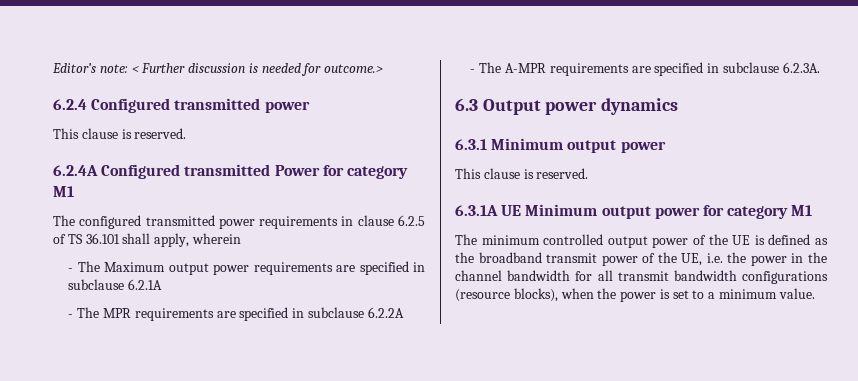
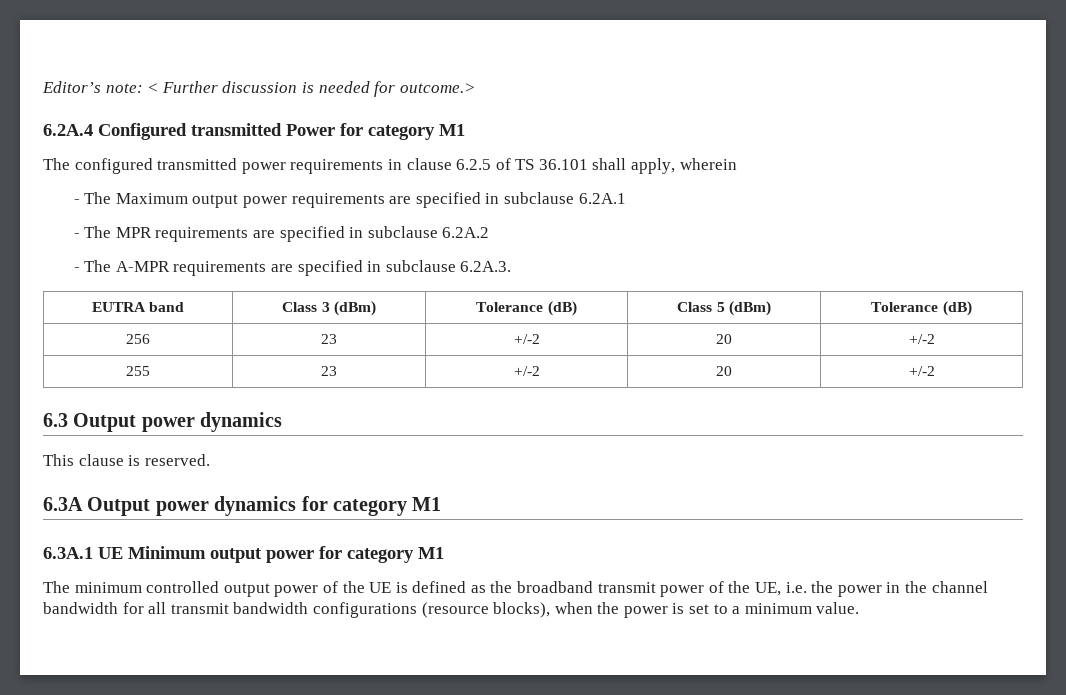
- 6.2.4 Configured transmitted power
- This clause is reserved.
- 6.2.4A Configured transmitted Power for category M1
+ 6.2A.4 Configured transmitted Power for category M1
- - The Maximum output power requirements are specified in subclause 6.2.1A
+ - The Maximum output power requirements are specified in subclause 6.2A.1
- - The MPR requirements are specified in subclause 6.2.2A
+ - The MPR requirements are specified in subclause 6.2A.2
- - The A-MPR requirements are specified in subclause 6.2.3A.
+ - The A-MPR requirements are specified in subclause 6.2A.3.
+ EUTRA band | Class 3 (dBm) | Tolerance (dB) | Class 5 (dBm) | Tolerance (dB)
+ 256 | 23 | +/-2 | 20 | +/-2
+ 255 | 23 | +/-2 | 20 | +/-2
- 6.3.1 Minimum output power
  This clause is reserved.
- 6.3.1A UE Minimum output power for category M1
+ 6.3A Output power dynamics for category M1
+ 6.3A.1 UE Minimum output power for category M1

